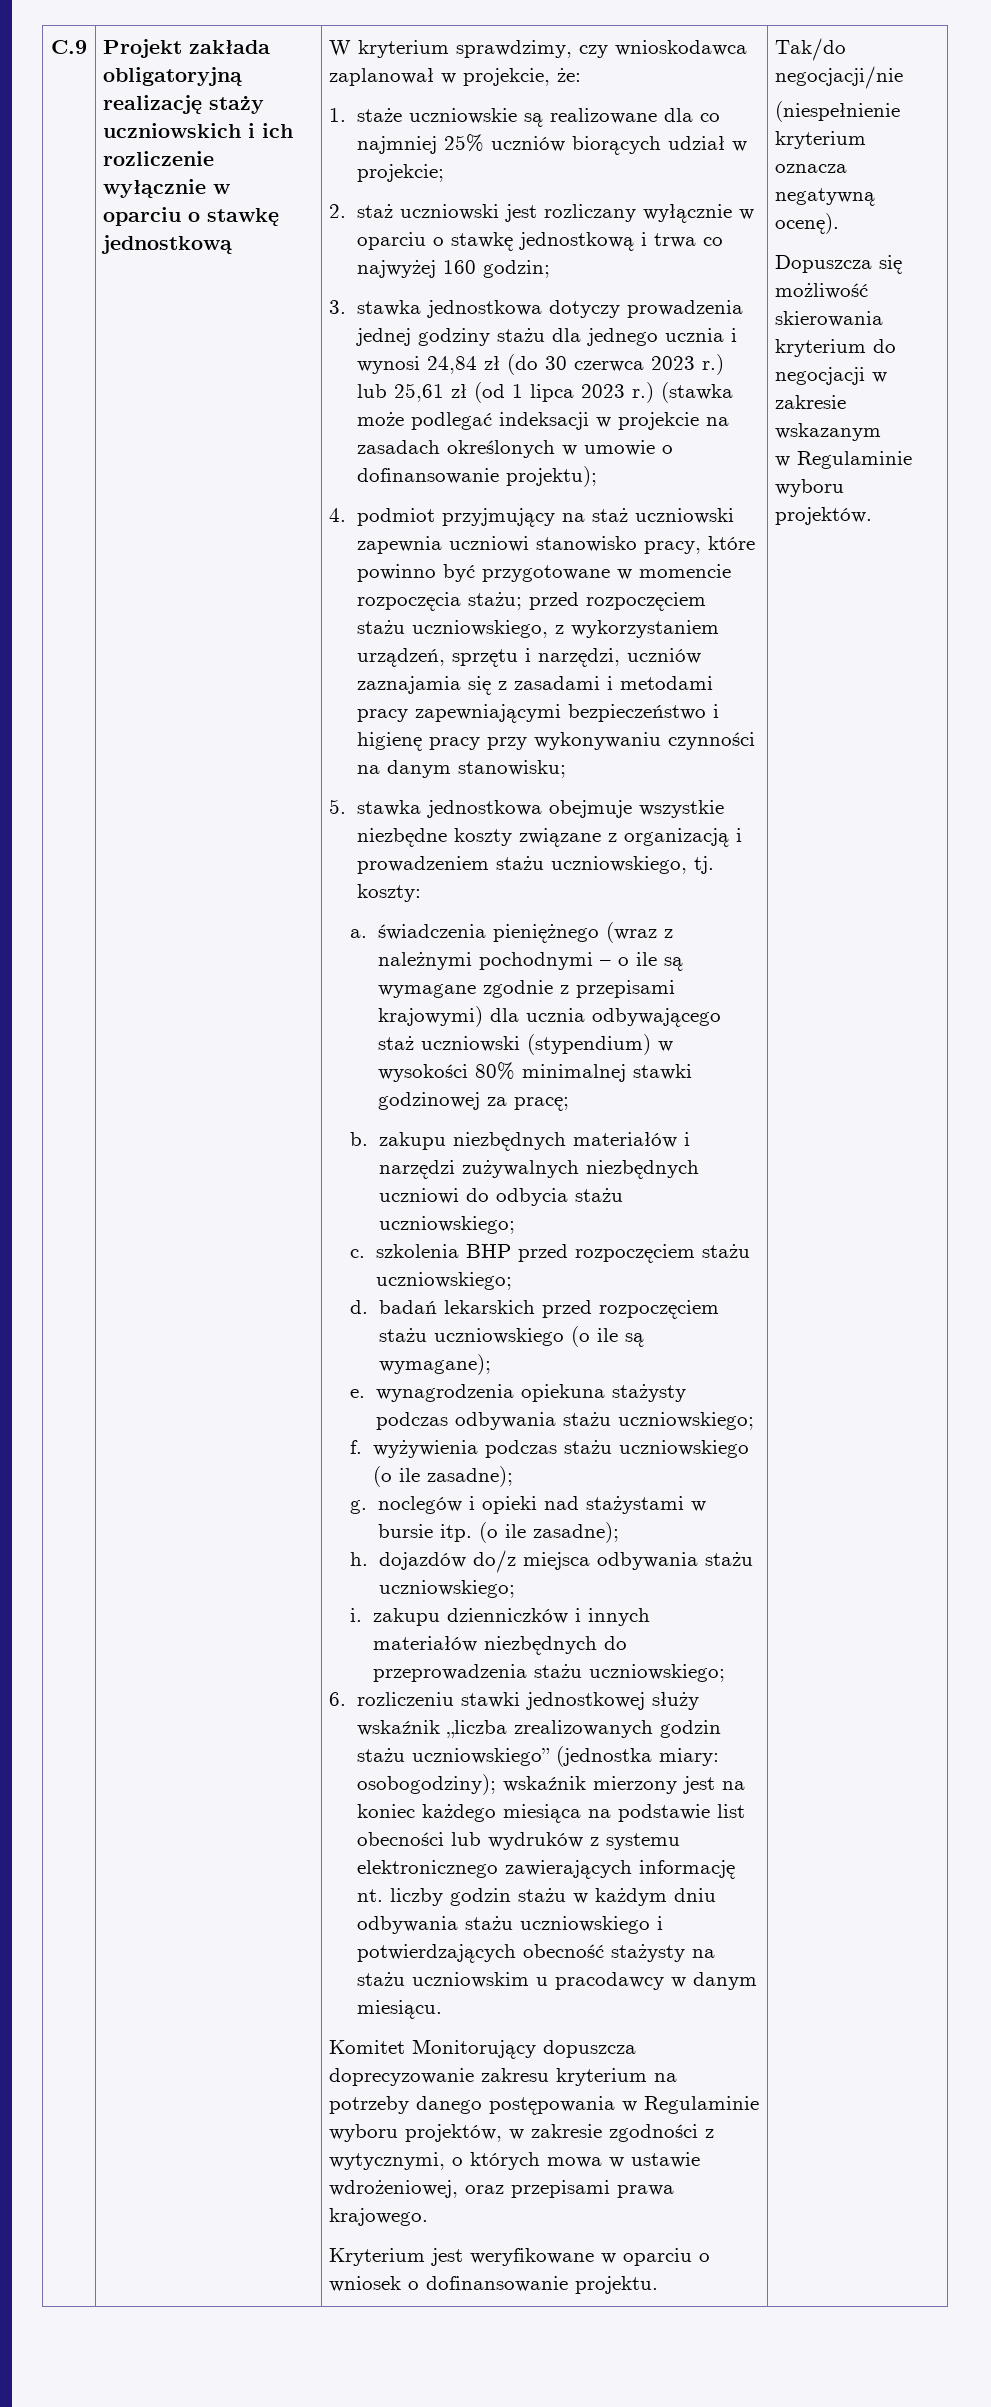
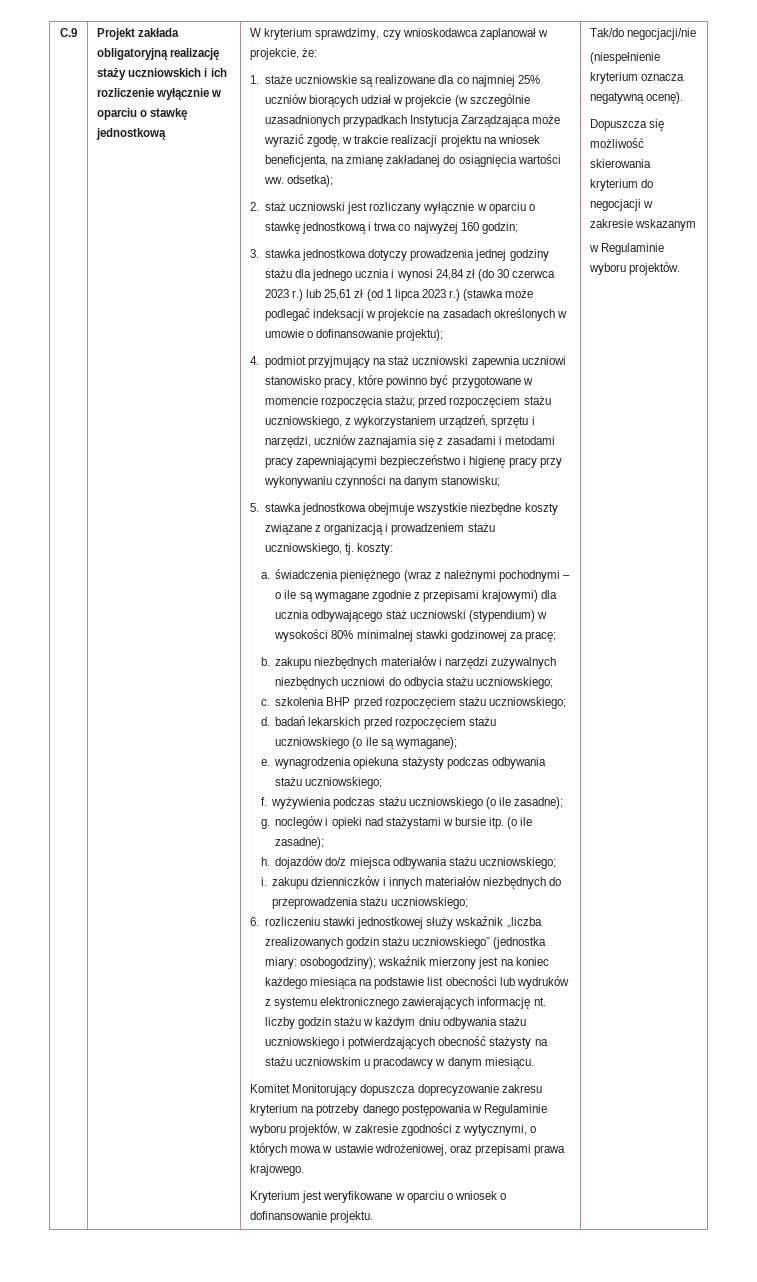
- 1. staże uczniowskie są realizowane dla co najmniej 25% uczniów biorących udział w projekcie;
+ 1. staże uczniowskie są realizowane dla co najmniej 25% uczniów biorących udział w projekcie (w szczególnie uzasadnionych przypadkach Instytucja Zarządzająca może wyrazić zgodę, w trakcie realizacji projektu na wniosek beneficjenta, na zmianę zakładanej do osiągnięcia wartości ww. odsetka);

